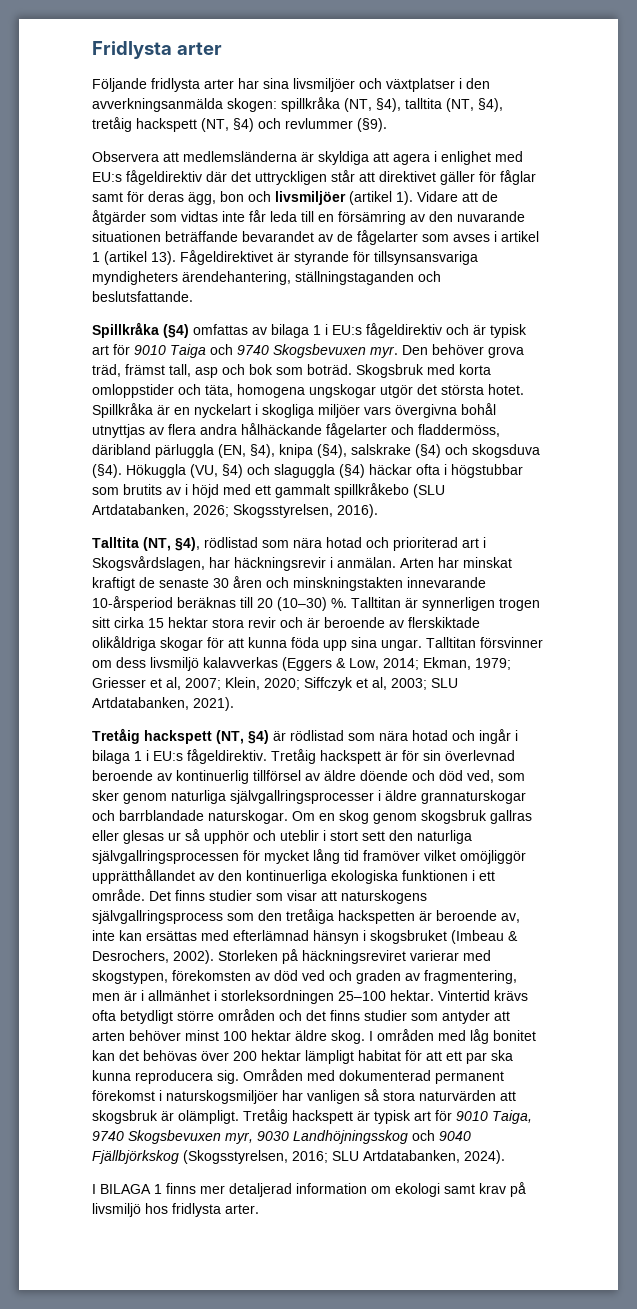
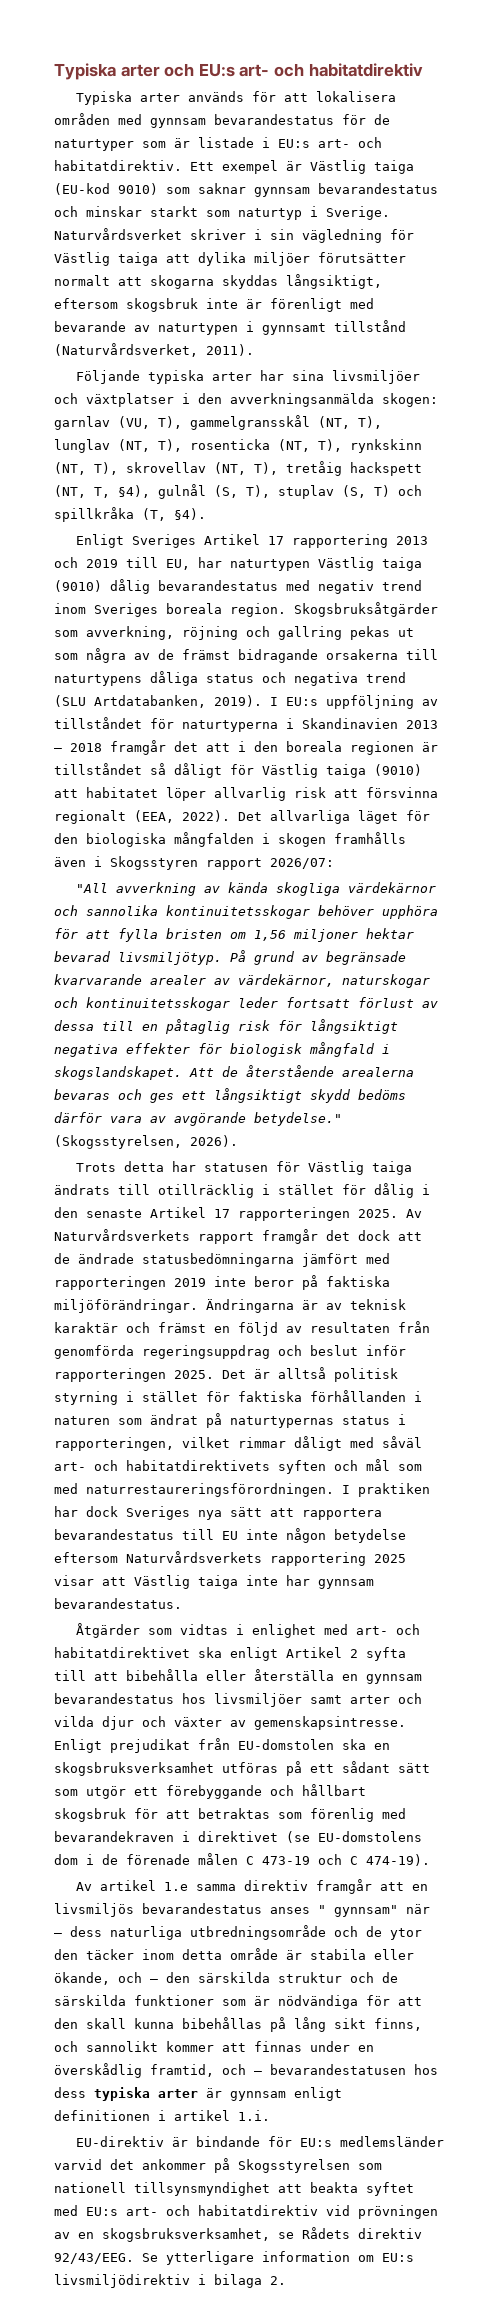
- Fridlysta arter
+ Typiska arter och EU:s art- och habitatdirektiv
+ Typiska arter används för att lokalisera områden med gynnsam bevarandestatus för de naturtyper som är listade i EU:s art- och habitatdirektiv. Ett exempel är Västlig taiga (EU-kod 9010) som saknar gynnsam bevarandestatus och minskar starkt som naturtyp i Sverige. Naturvårdsverket skriver i sin vägledning för Västlig taiga att dylika miljöer förutsätter normalt att skogarna skyddas långsiktigt, eftersom skogsbruk inte är förenligt med bevarande av naturtypen i gynnsamt tillstånd (Naturvårdsverket, 2011).
- Följande fridlysta arter har sina livsmiljöer och växtplatser i den avverkningsanmälda skogen: spillkråka (NT, §4), talltita (NT, §4), tretåig hackspett (NT, §4) och revlummer (§9).
- Observera att medlemsländerna är skyldiga att agera i enlighet med EU:s fågeldirektiv där det uttryckligen står att direktivet gäller för fåglar samt för deras ägg, bon och livsmiljöer (artikel 1). Vidare att de åtgärder som vidtas inte får leda till en försämring av den nuvarande situationen beträffande bevarandet av de fågelarter som avses i artikel 1 (artikel 13). Fågeldirektivet är styrande för tillsynsansvariga myndigheters ärendehantering, ställningstaganden och beslutsfattande.
- Spillkråka (§4) omfattas av bilaga 1 i EU:s fågeldirektiv och är typisk art för 9010 Taiga och 9740 Skogsbevuxen myr. Den behöver grova träd, främst tall, asp och bok som boträd. Skogsbruk med korta omloppstider och täta, homogena ungskogar utgör det största hotet. Spillkråka är en nyckelart i skogliga miljöer vars övergivna bohål utnyttjas av flera andra hålhäckande fågelarter och fladdermöss, däribland pärluggla (EN, §4), knipa (§4), salskrake (§4) och skogsduva (§4). Hökuggla (VU, §4) och slaguggla (§4) häckar ofta i högstubbar som brutits av i höjd med ett gammalt spillkråkebo (SLU Artdatabanken, 2026; Skogsstyrelsen, 2016).
- Talltita (NT, §4), rödlistad som nära hotad och prioriterad art i Skogsvårdslagen, har häckningsrevir i anmälan. Arten har minskat kraftigt de senaste 30 åren och minskningstakten innevarande 10-årsperiod beräknas till 20 (10–30) %. Talltitan är synnerligen trogen sitt cirka 15 hektar stora revir och är beroende av flerskiktade olikåldriga skogar för att kunna föda upp sina ungar. Talltitan försvinner om dess livsmiljö kalavverkas (Eggers & Low, 2014; Ekman, 1979; Griesser et al, 2007; Klein, 2020; Siffczyk et al, 2003; SLU Artdatabanken, 2021).
- Tretåig hackspett (NT, §4) är rödlistad som nära hotad och ingår i bilaga 1 i EU:s fågeldirektiv. Tretåig hackspett är för sin överlevnad beroende av kontinuerlig tillförsel av äldre döende och död ved, som sker genom naturliga självgallringsprocesser i äldre grannaturskogar och barrblandade naturskogar. Om en skog genom skogsbruk gallras eller glesas ur så upphör och uteblir i stort sett den naturliga självgallringsprocessen för mycket lång tid framöver vilket omöjliggör upprätthållandet av den kontinuerliga ekologiska funktionen i ett område. Det finns studier som visar att naturskogens självgallringsprocess som den tretåiga hackspetten är beroende av, inte kan ersättas med efterlämnad hänsyn i skogsbruket (Imbeau & Desrochers, 2002). Storleken på häckningsreviret varierar med skogstypen, förekomsten av död ved och graden av fragmentering, men är i allmänhet i storleksordningen 25–100 hektar. Vintertid krävs ofta betydligt större områden och det finns studier som antyder att arten behöver minst 100 hektar äldre skog. I områden med låg bonitet kan det behövas över 200 hektar lämpligt habitat för att ett par ska kunna reproducera sig. Områden med dokumenterad permanent förekomst i naturskogsmiljöer har vanligen så stora naturvärden att skogsbruk är olämpligt. Tretåig hackspett är typisk art för 9010 Taiga, 9740 Skogsbevuxen myr, 9030 Landhöjningsskog och 9040 Fjällbjörkskog (Skogsstyrelsen, 2016; SLU Artdatabanken, 2024).
- I BILAGA 1 finns mer detaljerad information om ekologi samt krav på livsmiljö hos fridlysta arter.
+ Följande typiska arter har sina livsmiljöer och växtplatser i den avverkningsanmälda skogen: garnlav (VU, T), gammelgransskål (NT, T), lunglav (NT, T), rosenticka (NT, T), rynkskinn (NT, T), skrovellav (NT, T), tretåig hackspett (NT, T, §4), gulnål (S, T), stuplav (S, T) och spillkråka (T, §4).
+ Enligt Sveriges Artikel 17 rapportering 2013 och 2019 till EU, har naturtypen Västlig taiga (9010) dålig bevarandestatus med negativ trend inom Sveriges boreala region. Skogsbruksåtgärder som avverkning, röjning och gallring pekas ut som några av de främst bidragande orsakerna till naturtypens dåliga status och negativa trend (SLU Artdatabanken, 2019). I EU:s uppföljning av tillståndet för naturtyperna i Skandinavien 2013 – 2018 framgår det att i den boreala regionen är tillståndet så dåligt för Västlig taiga (9010) att habitatet löper allvarlig risk att försvinna regionalt (EEA, 2022). Det allvarliga läget för den biologiska mångfalden i skogen framhålls även i Skogsstyren rapport 2026/07:
+ "All avverkning av kända skogliga värdekärnor och sannolika kontinuitetsskogar behöver upphöra för att fylla bristen om 1,56 miljoner hektar bevarad livsmiljötyp. På grund av begränsade kvarvarande arealer av värdekärnor, naturskogar och kontinuitetsskogar leder fortsatt förlust av dessa till en påtaglig risk för långsiktigt negativa effekter för biologisk mångfald i skogslandskapet. Att de återstående arealerna bevaras och ges ett långsiktigt skydd bedöms därför vara av avgörande betydelse." (Skogsstyrelsen, 2026).
+ Trots detta har statusen för Västlig taiga ändrats till otillräcklig i stället för dålig i den senaste Artikel 17 rapporteringen 2025. Av Naturvårdsverkets rapport framgår det dock att de ändrade statusbedömningarna jämfört med rapporteringen 2019 inte beror på faktiska miljöförändringar. Ändringarna är av teknisk karaktär och främst en följd av resultaten från genomförda regeringsuppdrag och beslut inför rapporteringen 2025. Det är alltså politisk styrning i stället för faktiska förhållanden i naturen som ändrat på naturtypernas status i rapporteringen, vilket rimmar dåligt med såväl art- och habitatdirektivets syften och mål som med naturrestaureringsförordningen. I praktiken har dock Sveriges nya sätt att rapportera bevarandestatus till EU inte någon betydelse eftersom Naturvårdsverkets rapportering 2025 visar att Västlig taiga inte har gynnsam bevarandestatus.
+ Åtgärder som vidtas i enlighet med art- och habitatdirektivet ska enligt Artikel 2 syfta till att bibehålla eller återställa en gynnsam bevarandestatus hos livsmiljöer samt arter och vilda djur och växter av gemenskapsintresse. Enligt prejudikat från EU-domstolen ska en skogsbruksverksamhet utföras på ett sådant sätt som utgör ett förebyggande och hållbart skogsbruk för att betraktas som förenlig med bevarandekraven i direktivet (se EU-domstolens dom i de förenade målen C 473-19 och C 474-19).
+ Av artikel 1.e samma direktiv framgår att en livsmiljös bevarandestatus anses " gynnsam" när — dess naturliga utbredningsområde och de ytor den täcker inom detta område är stabila eller ökande, och — den särskilda struktur och de särskilda funktioner som är nödvändiga för att den skall kunna bibehållas på lång sikt finns, och sannolikt kommer att finnas under en överskådlig framtid, och — bevarandestatusen hos dess typiska arter är gynnsam enligt definitionen i artikel 1.i.
+ EU-direktiv är bindande för EU:s medlemsländer varvid det ankommer på Skogsstyrelsen som nationell tillsynsmyndighet att beakta syftet med EU:s art- och habitatdirektiv vid prövningen av en skogsbruksverksamhet, se Rådets direktiv 92/43/EEG. Se ytterligare information om EU:s livsmiljödirektiv i bilaga 2.

